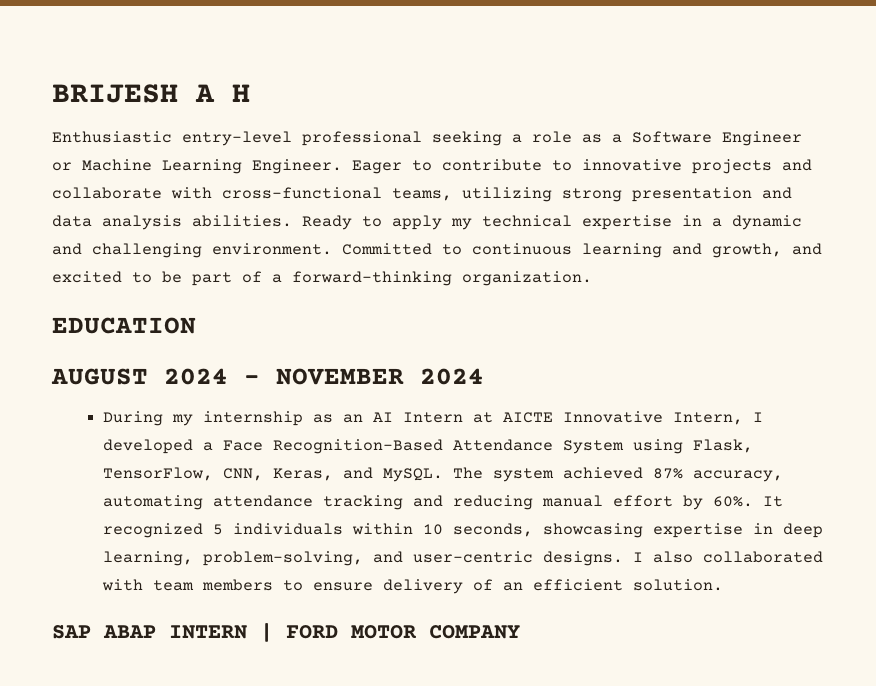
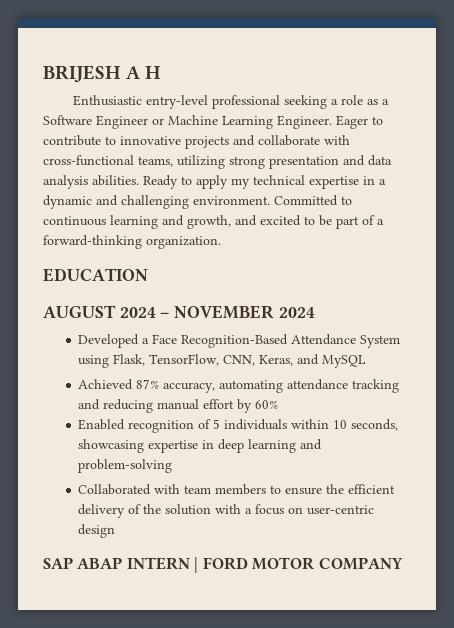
- During my internship as an AI Intern at AICTE Innovative Intern, I developed a Face Recognition-Based Attendance System using Flask, TensorFlow, CNN, Keras, and MySQL. The system achieved 87% accuracy, automating attendance tracking and reducing manual effort by 60%. It recognized 5 individuals within 10 seconds, showcasing expertise in deep learning, problem-solving, and user-centric designs. I also collaborated with team members to ensure delivery of an efficient solution.
+ Developed a Face Recognition-Based Attendance System using Flask, TensorFlow, CNN, Keras, and MySQL
+ Achieved 87% accuracy, automating attendance tracking and reducing manual effort by 60%
+ Enabled recognition of 5 individuals within 10 seconds, showcasing expertise in deep learning and problem-solving
+ Collaborated with team members to ensure the efficient delivery of the solution with a focus on user-centric design

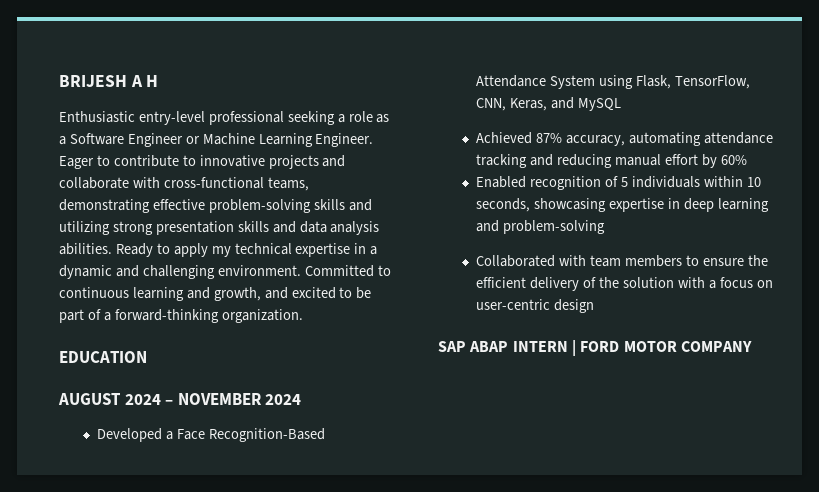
- Eager to contribute to innovative projects and collaborate with cross-functional teams, utilizing strong presentation and data analysis abilities.
+ Eager to contribute to innovative projects and collaborate with cross-functional teams, demonstrating effective problem-solving skills and utilizing strong presentation skills and data analysis abilities.

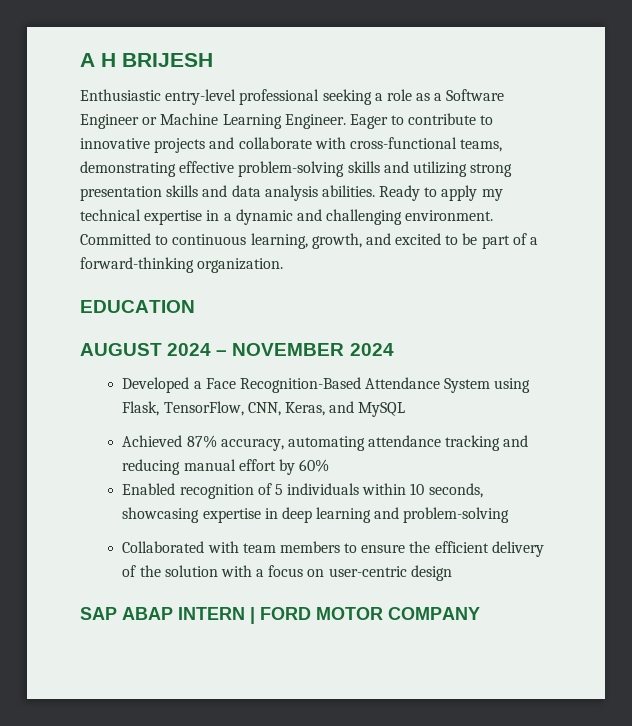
- BRIJESH A H
+ A H BRIJESH
- Committed to continuous learning and growth, and excited to be part of a forward-thinking organization.
+ Committed to continuous learning, growth, and excited to be part of a forward-thinking organization.

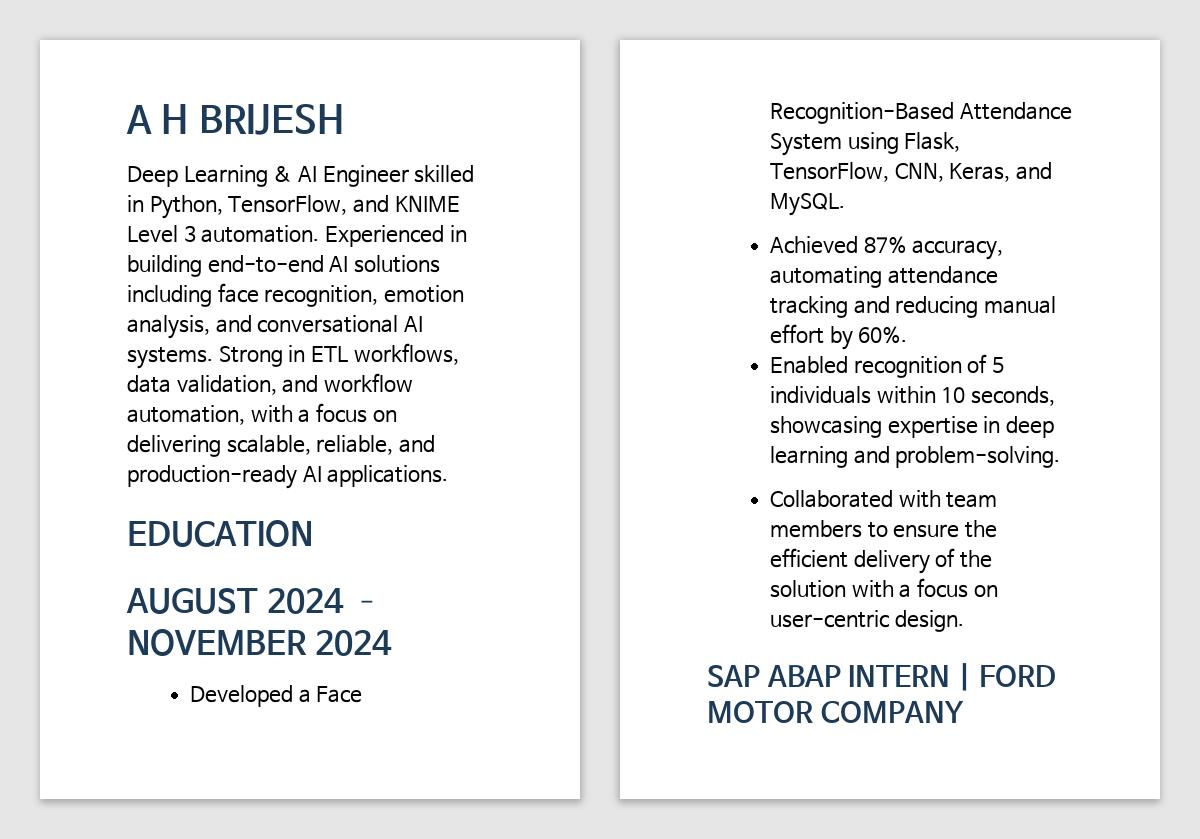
- Enthusiastic entry-level professional seeking a role as a Software Engineer or Machine Learning Engineer. Eager to contribute to innovative projects and collaborate with cross-functional teams, demonstrating effective problem-solving skills and utilizing strong presentation skills and data analysis abilities. Ready to apply my technical expertise in a dynamic and challenging environment. Committed to continuous learning, growth, and excited to be part of a forward-thinking organization.
+ Deep Learning & AI Engineer skilled in Python, TensorFlow, and KNIME Level 3 automation. Experienced in building end-to-end AI solutions including face recognition, emotion analysis, and conversational AI systems. Strong in ETL workflows, data validation, and workflow automation, with a focus on delivering scalable, reliable, and production-ready AI applications.
- Developed a Face Recognition-Based Attendance System using Flask, TensorFlow, CNN, Keras, and MySQL
+ Developed a Face Recognition-Based Attendance System using Flask, TensorFlow, CNN, Keras, and MySQL.
- Achieved 87% accuracy, automating attendance tracking and reducing manual effort by 60%
+ Achieved 87% accuracy, automating attendance tracking and reducing manual effort by 60%.
- Enabled recognition of 5 individuals within 10 seconds, showcasing expertise in deep learning and problem-solving
+ Enabled recognition of 5 individuals within 10 seconds, showcasing expertise in deep learning and problem-solving.
- Collaborated with team members to ensure the efficient delivery of the solution with a focus on user-centric design
+ Collaborated with team members to ensure the efficient delivery of the solution with a focus on user-centric design.

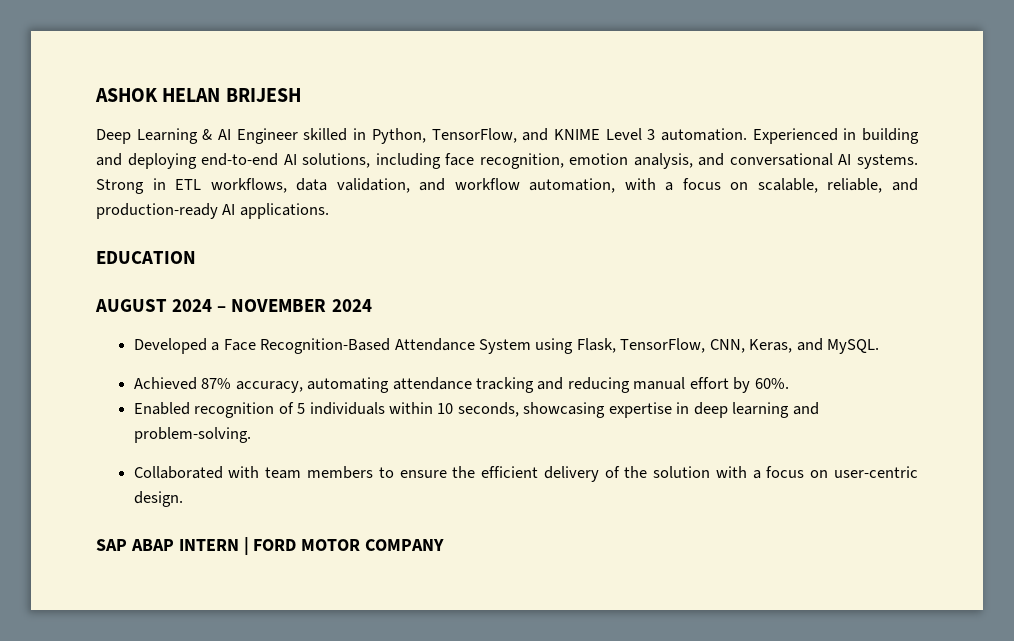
- A H BRIJESH
+ ASHOK HELAN BRIJESH
- Experienced in building end-to-end AI solutions including face recognition, emotion analysis, and conversational AI systems.
+ Experienced in building and deploying end-to-end AI solutions, including face recognition, emotion analysis, and conversational AI systems.
- Strong in ETL workflows, data validation, and workflow automation, with a focus on delivering scalable, reliable, and production-ready AI applications.
+ Strong in ETL workflows, data validation, and workflow automation, with a focus on scalable, reliable, and production-ready AI applications.

